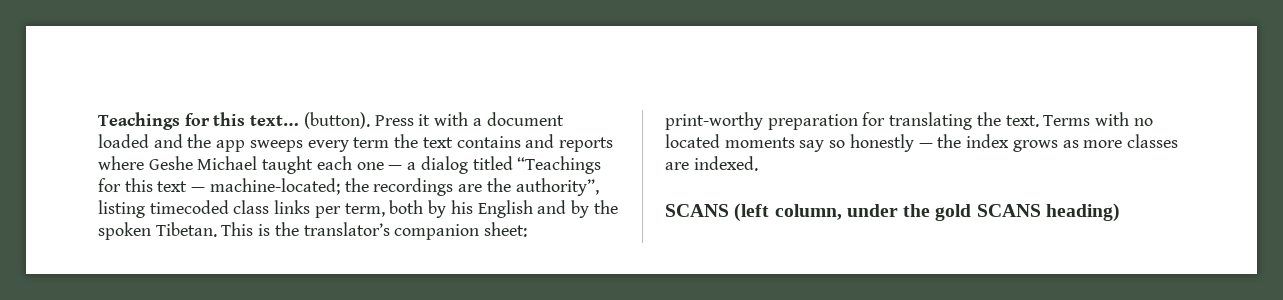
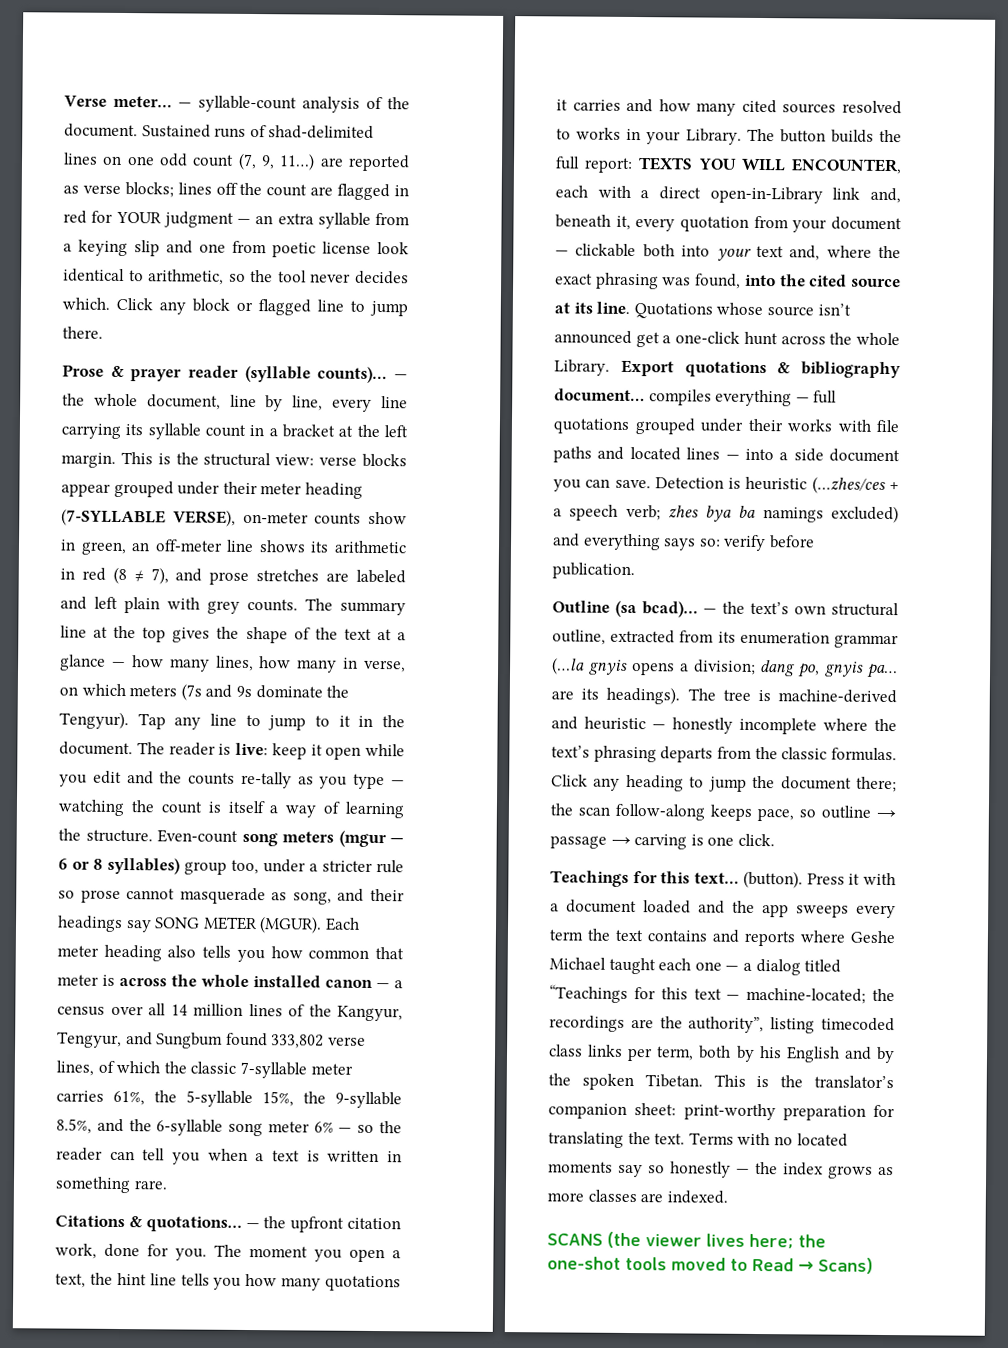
+ Verse meter… — syllable-count analysis of the document. Sustained runs of shad-delimited lines on one odd count (7, 9, 11…) are reported as verse blocks; lines off the count are flagged in red for YOUR judgment — an extra syllable from a keying slip and one from poetic license look identical to arithmetic, so the tool never decides which. Click any block or flagged line to jump there.
+ Prose & prayer reader (syllable counts)… — the whole document, line by line, every line carrying its syllable count in a bracket at the left margin. This is the structural view: verse blocks appear grouped under their meter heading (7-SYLLABLE VERSE), on-meter counts show in green, an off-meter line shows its arithmetic in red (8 ≠ 7), and prose stretches are labeled and left plain with grey counts. The summary line at the top gives the shape of the text at a glance — how many lines, how many in verse, on which meters (7s and 9s dominate the Tengyur). Tap any line to jump to it in the document. The reader is live: keep it open while you edit and the counts re-tally as you type — watching the count is itself a way of learning the structure. Even-count song meters (mgur — 6 or 8 syllables) group too, under a stricter rule so prose cannot masquerade as song, and their headings say SONG METER (MGUR). Each meter heading also tells you how common that meter is across the whole installed canon — a census over all 14 million lines of the Kangyur, Tengyur, and Sungbum found 333,802 verse lines, of which the classic 7-syllable meter carries 61%, the 5-syllable 15%, the 9-syllable 8.5%, and the 6-syllable song meter 6% — so the reader can tell you when a text is written in something rare.
+ Citations & quotations… — the upfront citation work, done for you. The moment you open a text, the hint line tells you how many quotations it carries and how many cited sources resolved to works in your Library. The button builds the full report: TEXTS YOU WILL ENCOUNTER, each with a direct open-in-Library link and, beneath it, every quotation from your document — clickable both into your text and, where the exact phrasing was found, into the cited source at its line. Quotations whose source isn’t announced get a one-click hunt across the whole Library. Export quotations & bibliography document… compiles everything — full quotations grouped under their works with file paths and located lines — into a side document you can save. Detection is heuristic (…zhes/ces + a speech verb; zhes bya ba namings excluded) and everything says so: verify before publication.
+ Outline (sa bcad)… — the text’s own structural outline, extracted from its enumeration grammar (…la gnyis opens a division; dang po, gnyis pa… are its headings). The tree is machine-derived and heuristic — honestly incomplete where the text’s phrasing departs from the classic formulas. Click any heading to jump the document there; the scan follow-along keeps pace, so outline → passage → carving is one click.
- SCANS (left column, under the gold SCANS heading)
+ SCANS (the viewer lives here; the one-shot tools moved to Read → Scans)

